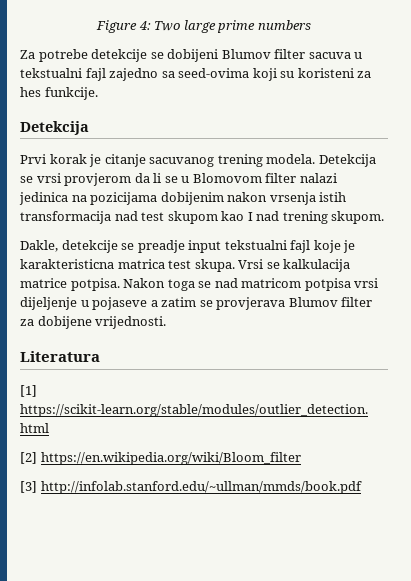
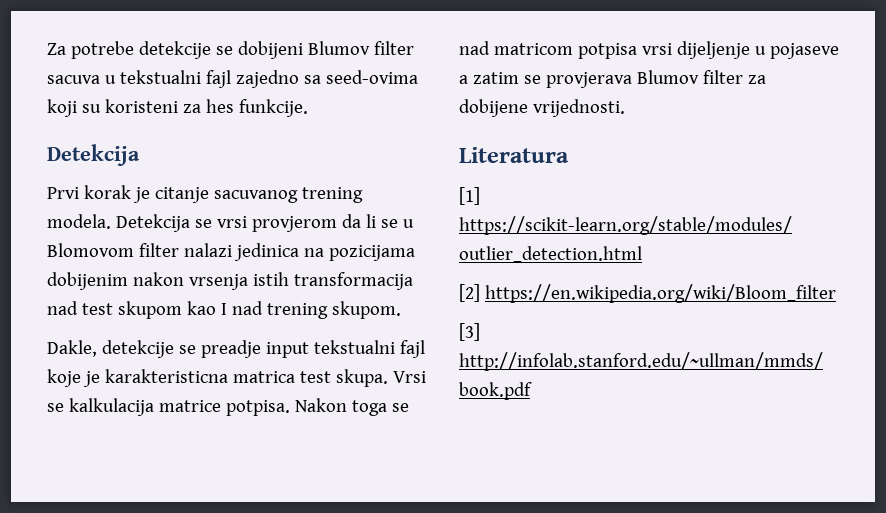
- Figure 4: Two large prime numbers

